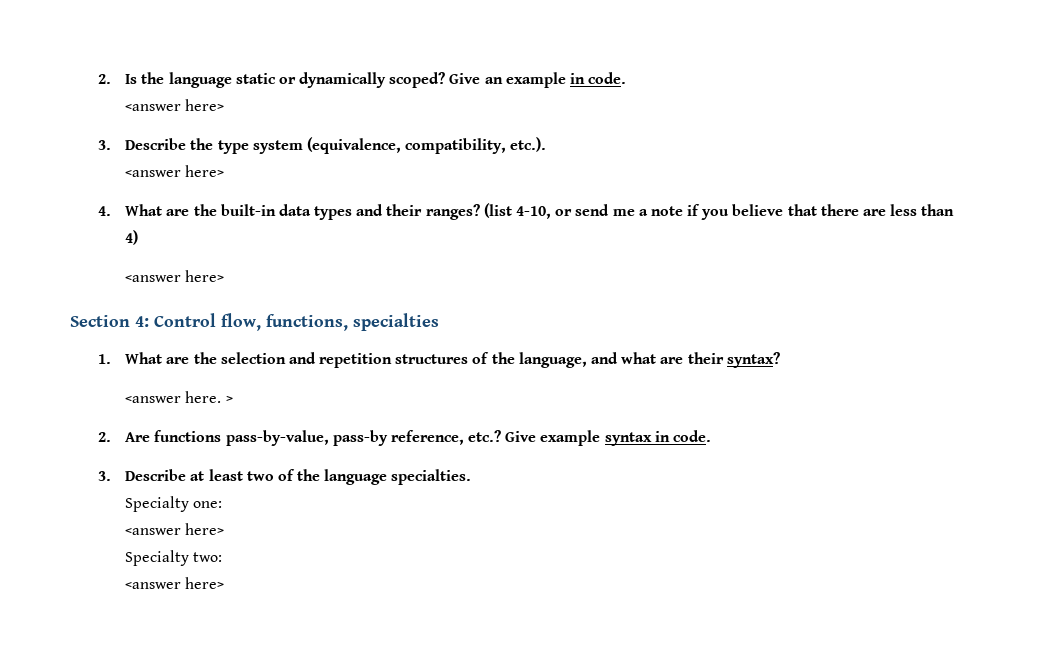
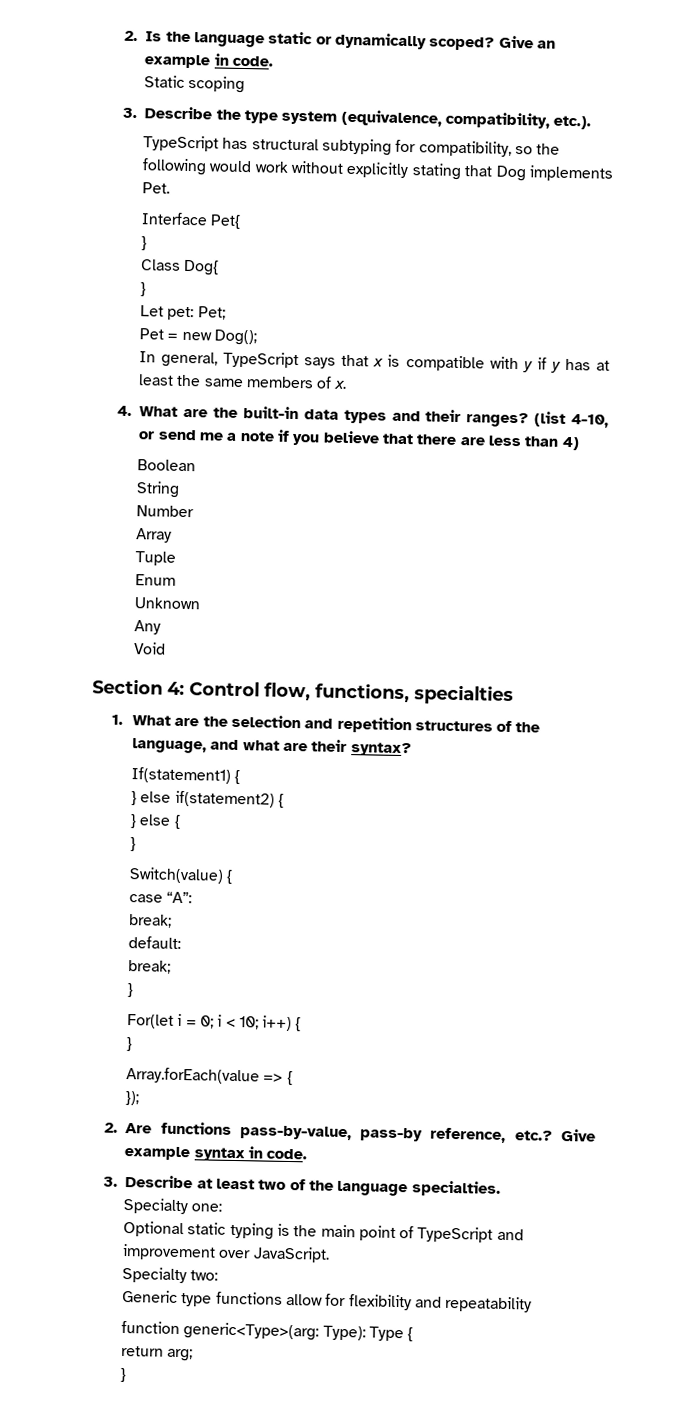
  Give an example in code.
- <answer here>
+ Static scoping
  3. Describe the type system (equivalence, compatibility, etc.).
- <answer here>
+ TypeScript has structural subtyping for compatibility, so the following would work without explicitly stating that Dog implements Pet.
+ Interface Pet{
+ }
+ Class Dog{
+ }
+ Let pet: Pet;
+ Pet = new Dog();
+ In general, TypeScript says that x is compatible with y if y has at least the same members of x.
  (list 4-10, or send me a note if you believe that there are less than 4)
- <answer here>
+ Boolean
+ String
+ Number
+ Array
+ Tuple
+ Enum
+ Unknown
+ Any
+ Void
- <answer here. >
+ If(statement1) {
+ } else if(statement2) {
+ } else {
+ }
+ Switch(value) {
+ case “A”:
+ break;
+ default:
+ break;
+ }
+ For(let i = 0; i < 10; i++) {
+ }
+ Array.forEach(value => {
+ });
  Specialty one:
- <answer here>
+ Optional static typing is the main point of TypeScript and improvement over JavaScript.
  Specialty two:
- <answer here>
+ Generic type functions allow for flexibility and repeatability
+ function generic<Type>(arg: Type): Type {
+ return arg;
+ }

